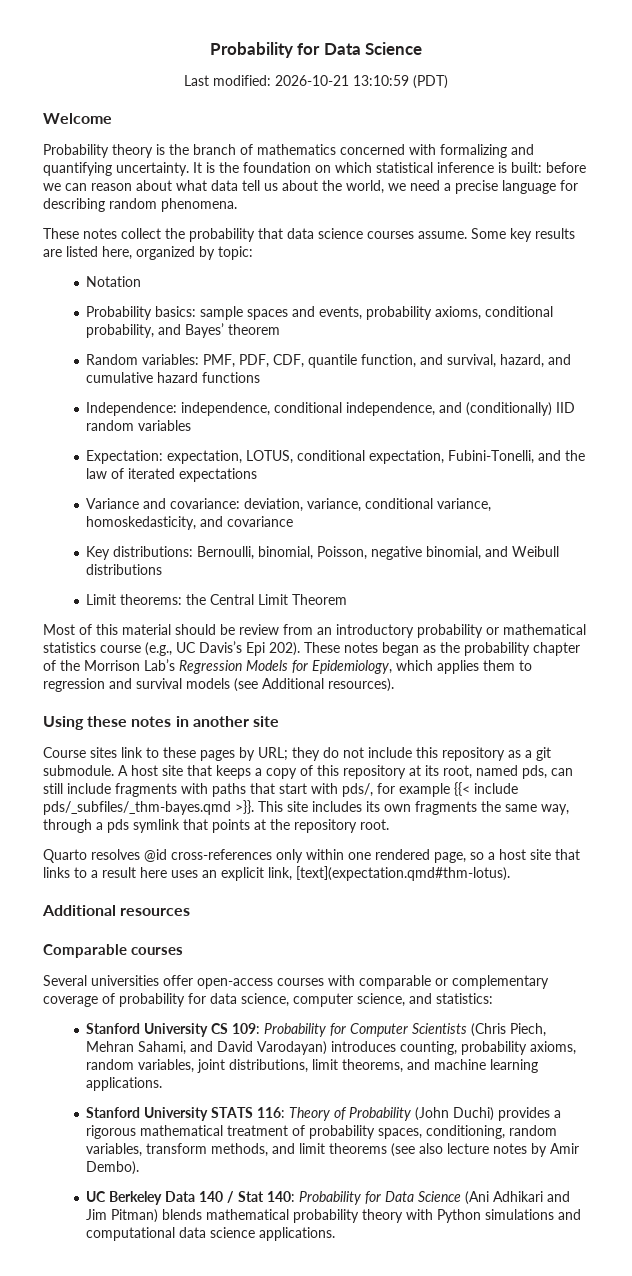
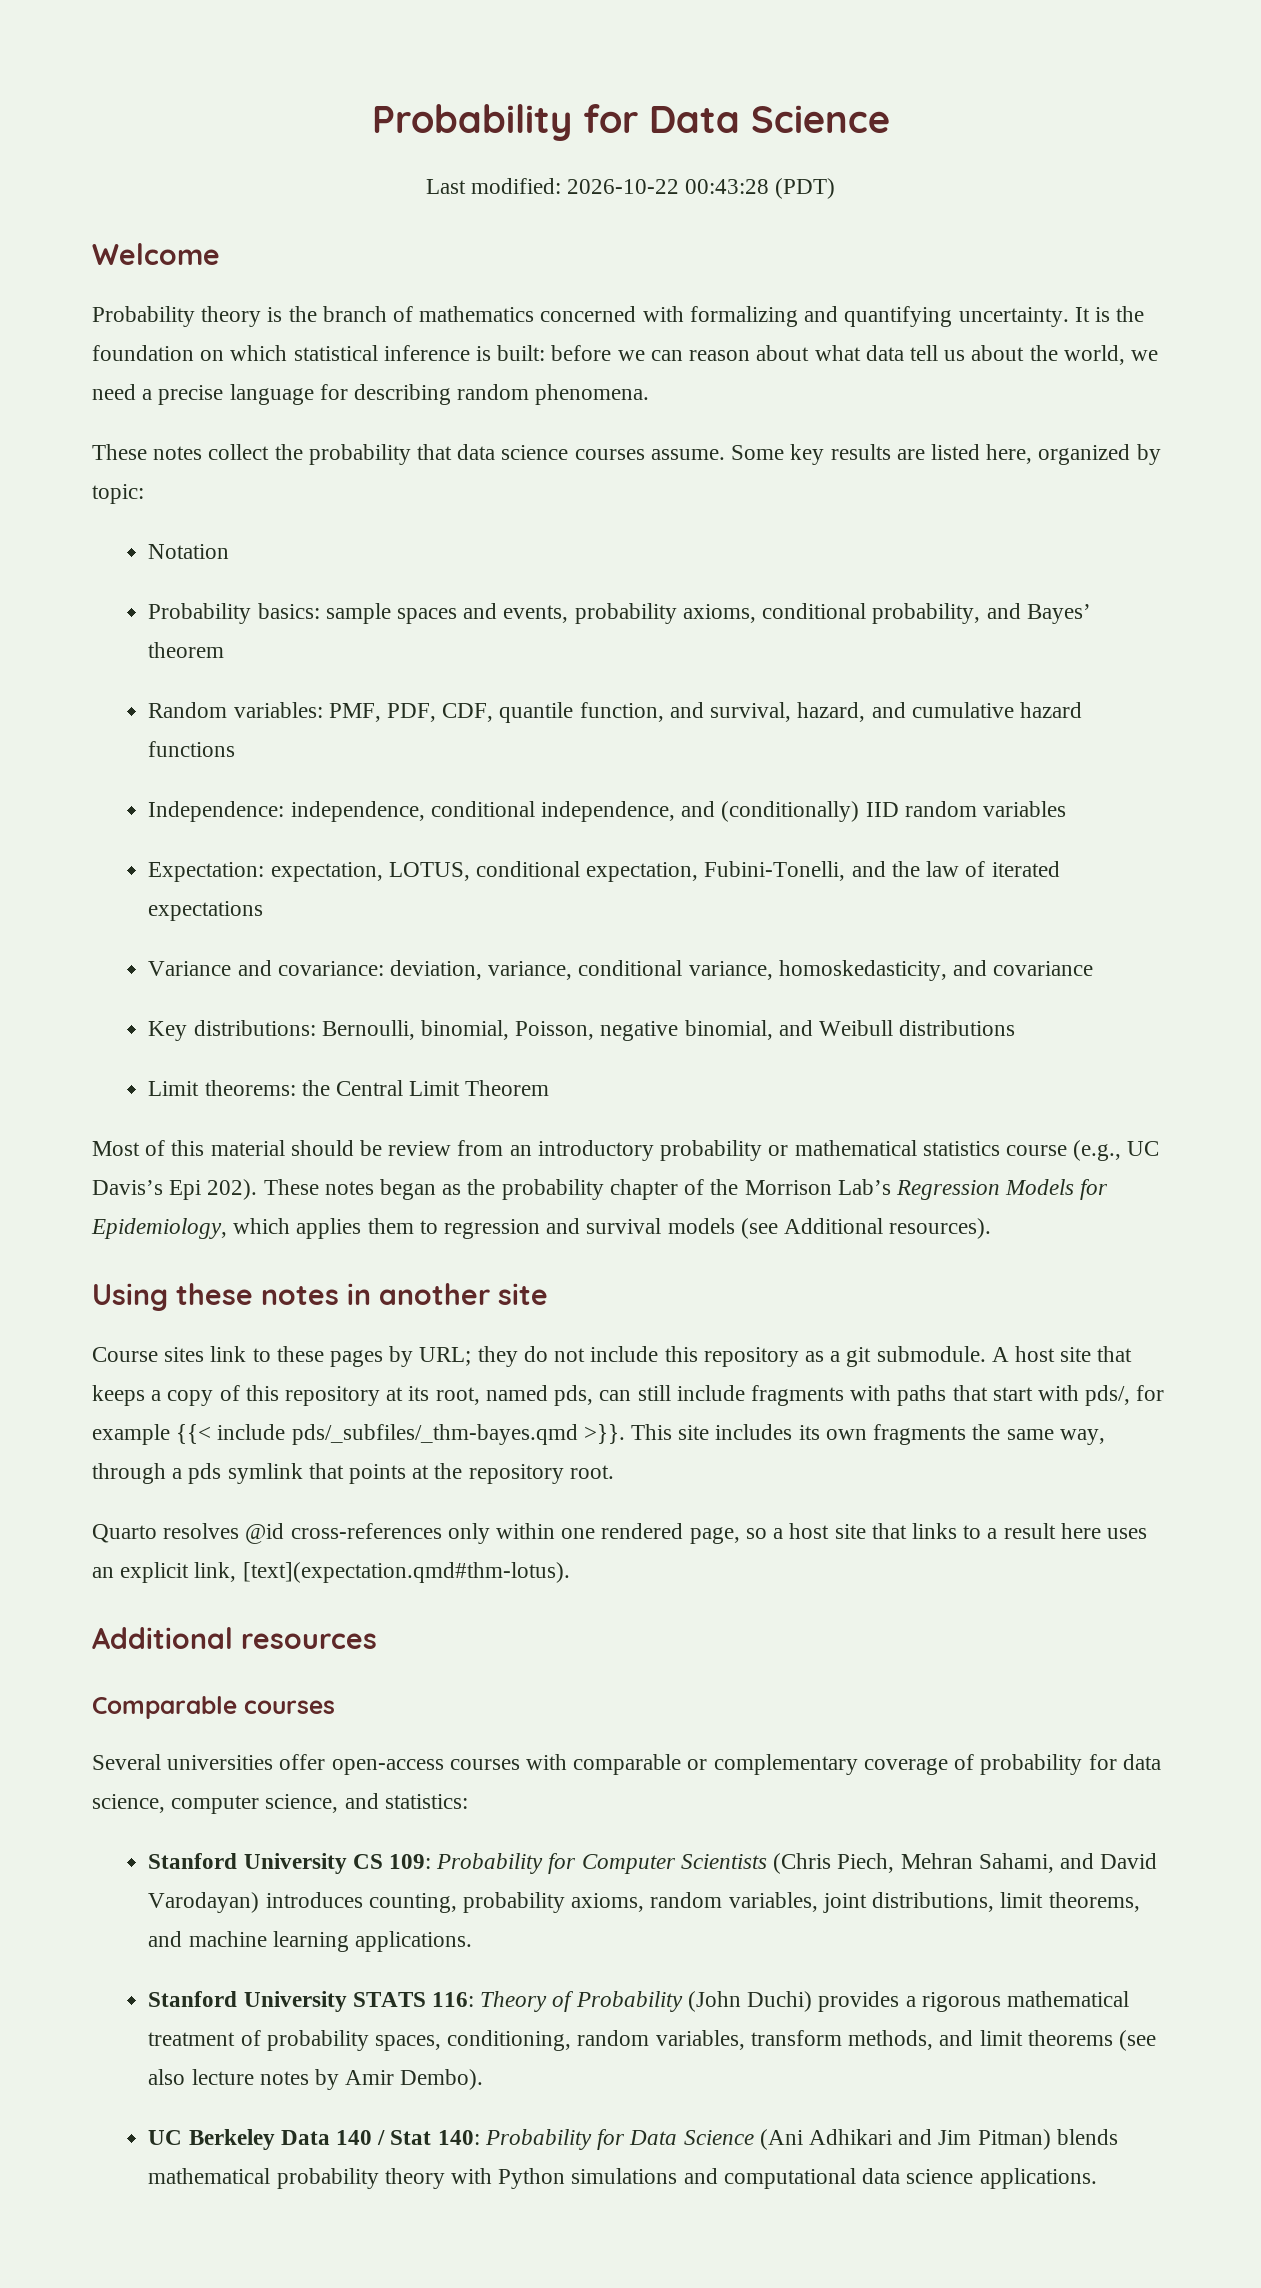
- Last modified: 2026-10-21 13:10:59 (PDT)
+ Last modified: 2026-10-22 00:43:28 (PDT)

